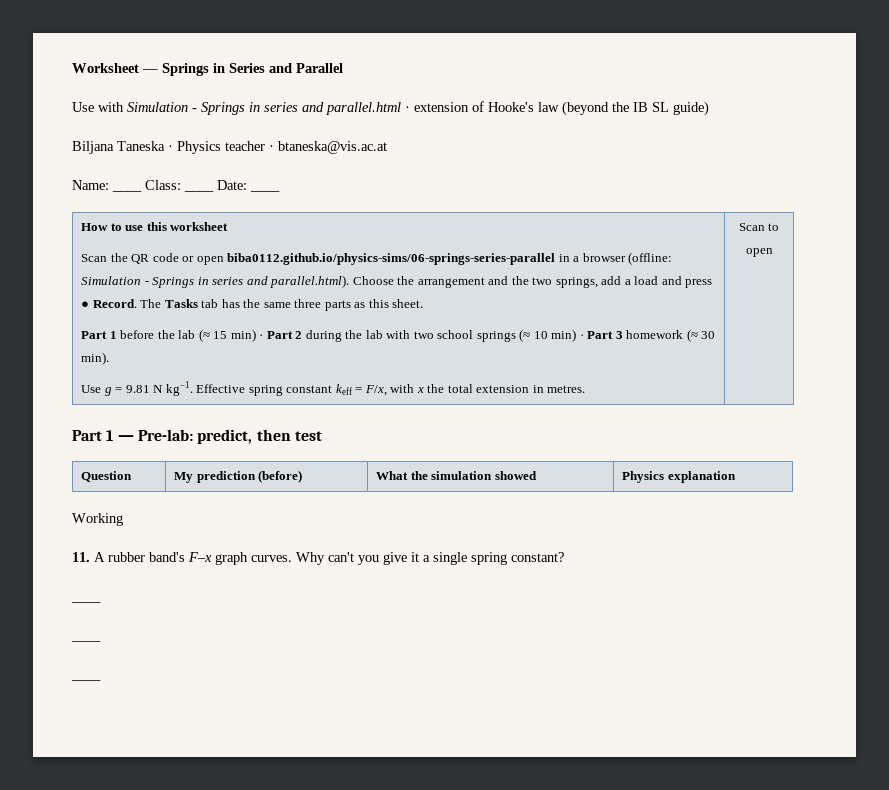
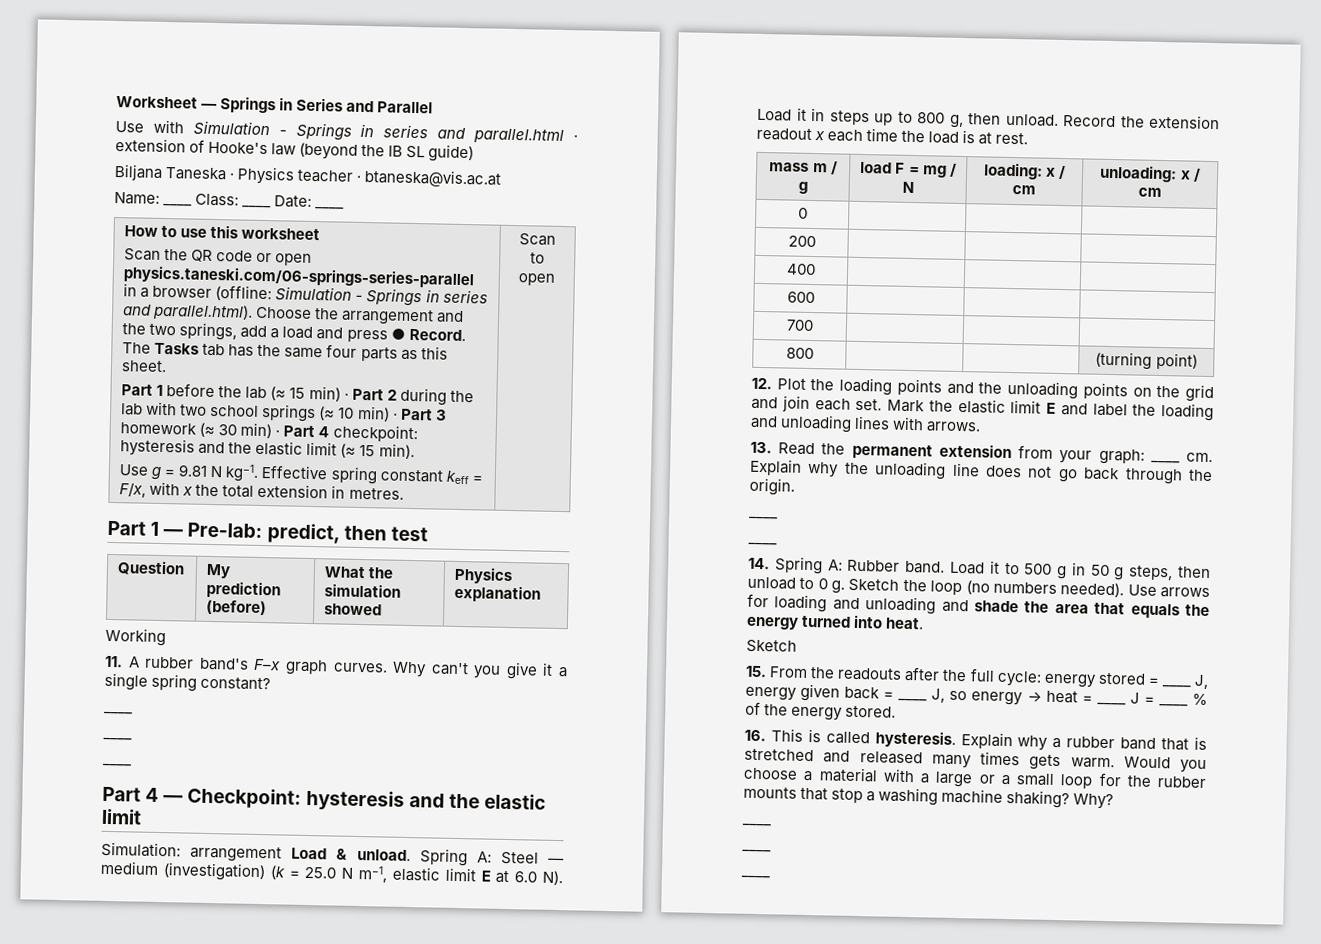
- Scan the QR code or open biba0112.github.io/physics-sims/06-springs-series-parallel in a browser (offline: Simulation - Springs in series and parallel.html). Choose the arrangement and the two springs, add a load and press ● Record.
+ Scan the QR code or open physics.taneski.com/06-springs-series-parallel in a browser (offline: Simulation - Springs in series and parallel.html). Choose the arrangement and the two springs, add a load and press ● Record.
- The Tasks tab has the same three parts as this sheet.
+ The Tasks tab has the same four parts as this sheet.
- Part 1 before the lab (≈ 15 min) · Part 2 during the lab with two school springs (≈ 10 min) · Part 3 homework (≈ 30 min).
+ Part 1 before the lab (≈ 15 min) · Part 2 during the lab with two school springs (≈ 10 min) · Part 3 homework (≈ 30 min) · Part 4 checkpoint: hysteresis and the elastic limit (≈ 15 min).
+ Part 4 — Checkpoint: hysteresis and the elastic limit
+ Simulation: arrangement Load & unload. Spring A: Steel — medium (investigation) (k = 25.0 N m−1, elastic limit E at 6.0 N). Load it in steps up to 800 g, then unload. Record the extension readout x each time the load is at rest.
+ mass m / g | load F = mg / N | loading: x / cm | unloading: x / cm
+ 0 | | |
+ 200 | | |
+ 400 | | |
+ 600 | | |
+ 700 | | |
+ 800 | | | (turning point)
+ 12. Plot the loading points and the unloading points on the grid and join each set. Mark the elastic limit E and label the loading and unloading lines with arrows.
+ 13. Read the permanent extension from your graph: ____ cm. Explain why the unloading line does not go back through the origin.
+ ____
+ ____
+ 14. Spring A: Rubber band. Load it to 500 g in 50 g steps, then unload to 0 g. Sketch the loop (no numbers needed). Use arrows for loading and unloading and shade the area that equals the energy turned into heat.
+ Sketch
+ 15. From the readouts after the full cycle: energy stored = ____ J, energy given back = ____ J, so energy → heat = ____ J = ____ % of the energy stored.
+ 16. This is called hysteresis. Explain why a rubber band that is stretched and released many times gets warm. Would you choose a material with a large or a small loop for the rubber mounts that stop a washing machine shaking? Why?
+ ____
+ ____
+ ____

